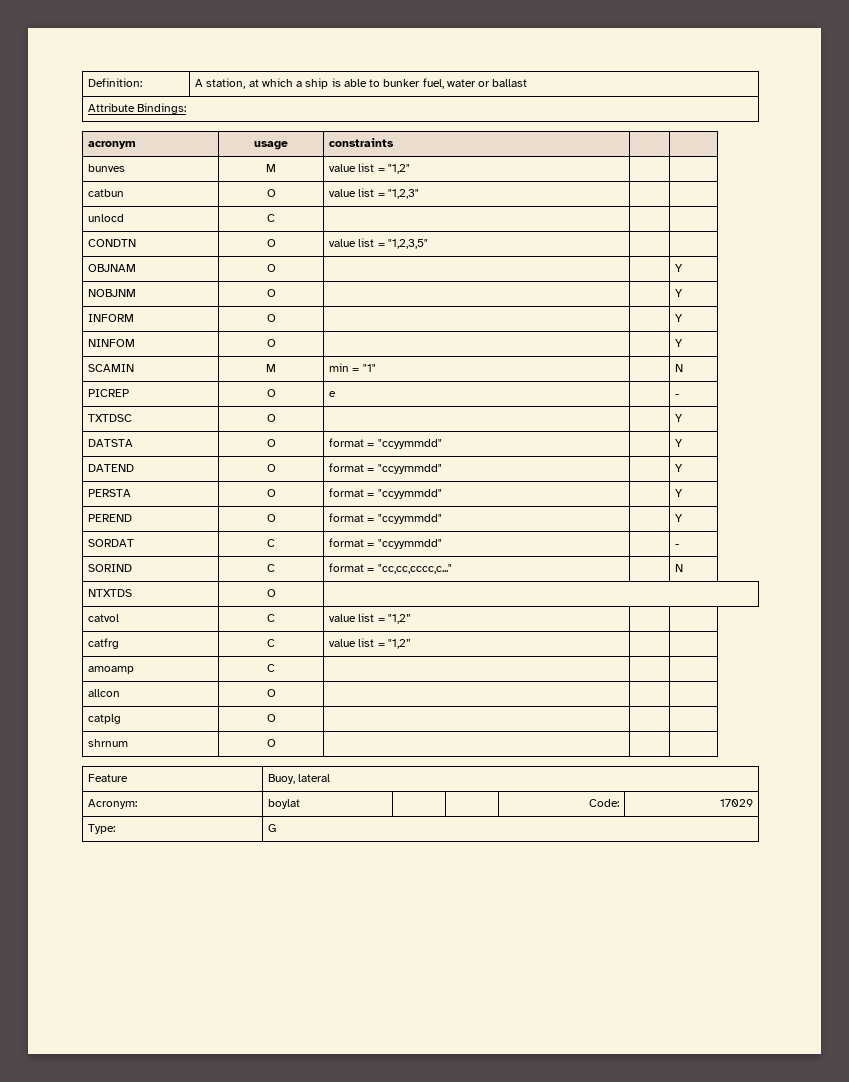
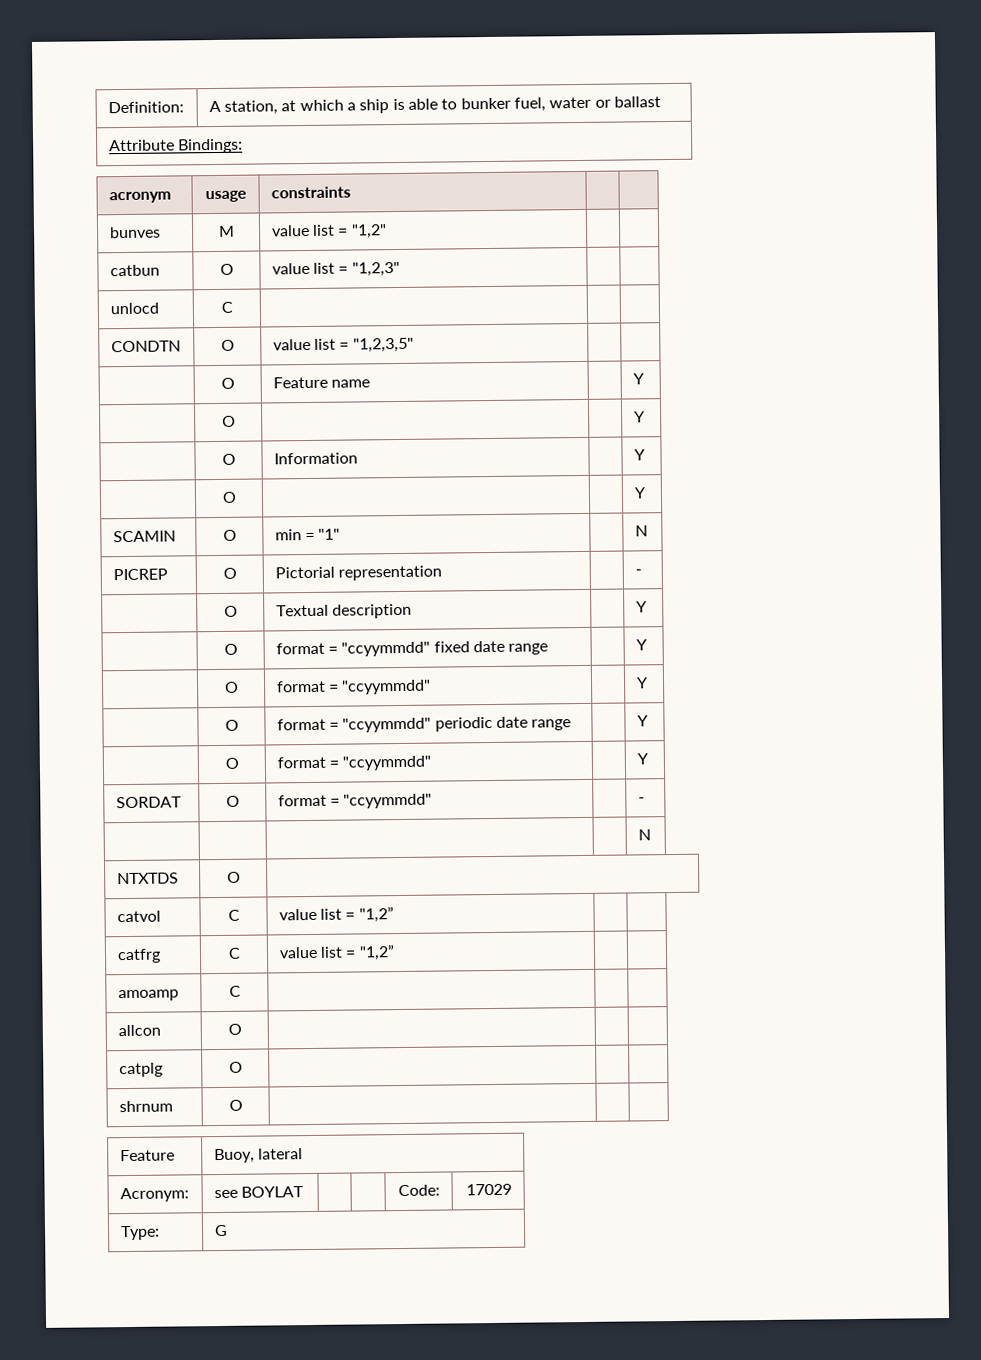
- OBJNAM | O | | | Y
- NOBJNM | O | | | Y
- INFORM | O | | | Y
- NINFOM | O | | | Y
+ | O | Feature name | | Y
+ | O | | | Y
+ | O | Information | | Y
+ | O | | | Y
- SCAMIN | M | min = "1" | | N
+ SCAMIN | O | min = "1" | | N
- PICREP | O | e | | -
- TXTDSC | O | | | Y
- DATSTA | O | format = "ccyymmdd" | | Y
- DATEND | O | format = "ccyymmdd" | | Y
- PERSTA | O | format = "ccyymmdd" | | Y
- PEREND | O | format = "ccyymmdd" | | Y
+ PICREP | O | Pictorial representation | | -
+ | O | Textual description | | Y
+ | O | format = "ccyymmdd" fixed date range | | Y
+ | O | format = "ccyymmdd" | | Y
+ | O | format = "ccyymmdd" periodic date range | | Y
+ | O | format = "ccyymmdd" | | Y
- SORDAT | C | format = "ccyymmdd" | | -
+ SORDAT | O | format = "ccyymmdd" | | -
- SORIND | C | format = "cc,cc,cccc,c..." | | N
+ | | | | N
- Acronym: | boylat | | | Code: | 17029
+ Acronym: | see BOYLAT | | | Code: | 17029

